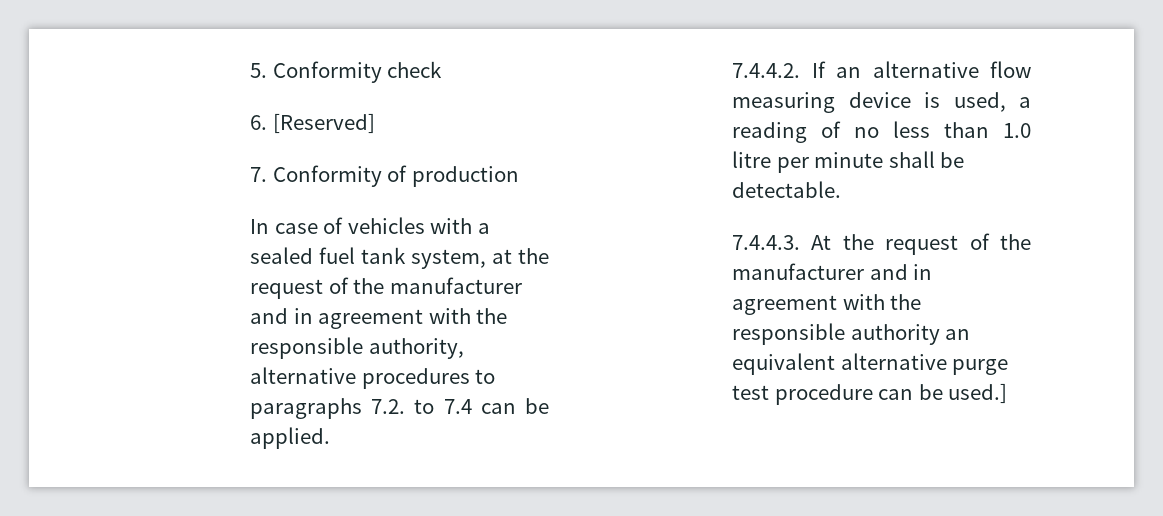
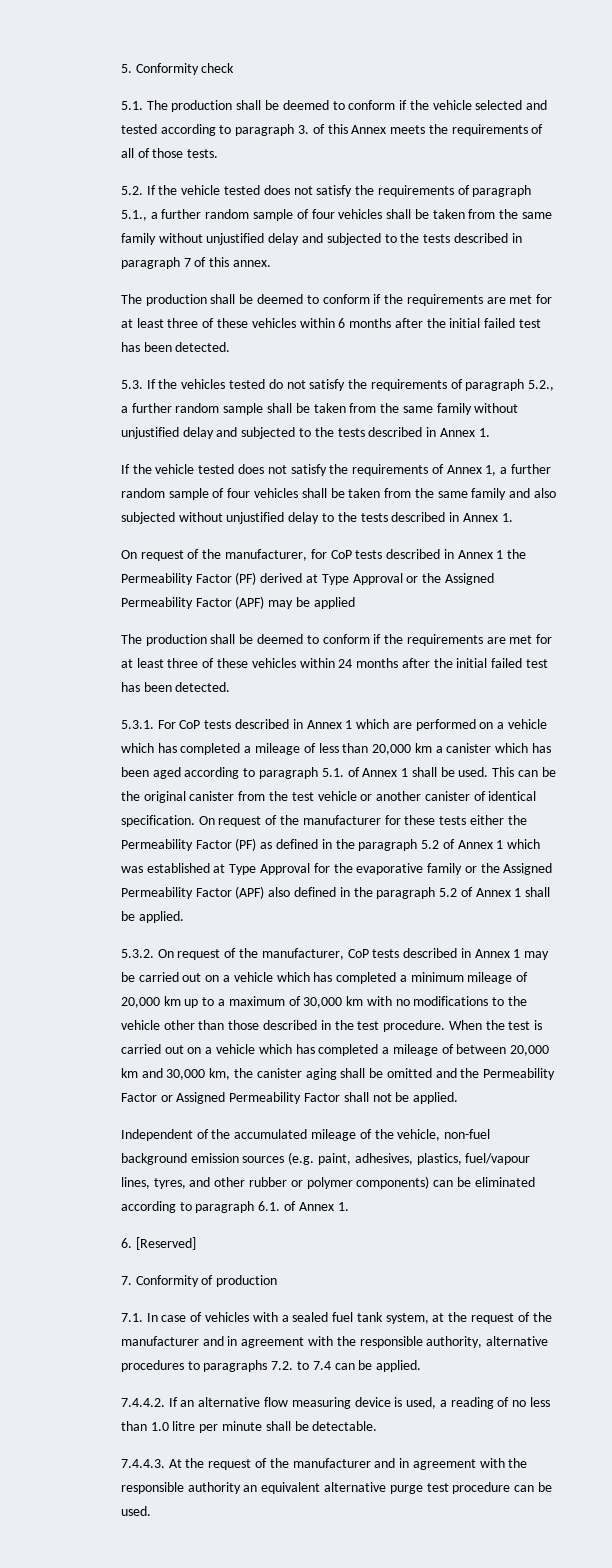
+ 5.1. The production shall be deemed to conform if the vehicle selected and tested according to paragraph 3. of this Annex meets the requirements of all of those tests.
+ 5.2. If the vehicle tested does not satisfy the requirements of paragraph 5.1., a further random sample of four vehicles shall be taken from the same family without unjustified delay and subjected to the tests described in paragraph 7 of this annex.
+ The production shall be deemed to conform if the requirements are met for at least three of these vehicles within 6 months after the initial failed test has been detected.
+ 5.3. If the vehicles tested do not satisfy the requirements of paragraph 5.2., a further random sample shall be taken from the same family without unjustified delay and subjected to the tests described in Annex 1.
+ If the vehicle tested does not satisfy the requirements of Annex 1, a further random sample of four vehicles shall be taken from the same family and also subjected without unjustified delay to the tests described in Annex 1.
+ On request of the manufacturer, for CoP tests described in Annex 1 the Permeability Factor (PF) derived at Type Approval or the Assigned Permeability Factor (APF) may be applied
+ The production shall be deemed to conform if the requirements are met for at least three of these vehicles within 24 months after the initial failed test has been detected.
+ 5.3.1. For CoP tests described in Annex 1 which are performed on a vehicle which has completed a mileage of less than 20,000 km a canister which has been aged according to paragraph 5.1. of Annex 1 shall be used. This can be the original canister from the test vehicle or another canister of identical specification. On request of the manufacturer for these tests either the Permeability Factor (PF) as defined in the paragraph 5.2 of Annex 1 which was established at Type Approval for the evaporative family or the Assigned Permeability Factor (APF) also defined in the paragraph 5.2 of Annex 1 shall be applied.
+ 5.3.2. On request of the manufacturer, CoP tests described in Annex 1 may be carried out on a vehicle which has completed a minimum mileage of 20,000 km up to a maximum of 30,000 km with no modifications to the vehicle other than those described in the test procedure. When the test is carried out on a vehicle which has completed a mileage of between 20,000 km and 30,000 km, the canister aging shall be omitted and the Permeability Factor or Assigned Permeability Factor shall not be applied.
+ Independent of the accumulated mileage of the vehicle, non-fuel background emission sources (e.g. paint, adhesives, plastics, fuel/vapour lines, tyres, and other rubber or polymer components) can be eliminated according to paragraph 6.1. of Annex 1.
- In case of vehicles with a sealed fuel tank system, at the request of the manufacturer and in agreement with the responsible authority, alternative procedures to paragraphs 7.2. to 7.4 can be applied.
+ 7.1. In case of vehicles with a sealed fuel tank system, at the request of the manufacturer and in agreement with the responsible authority, alternative procedures to paragraphs 7.2. to 7.4 can be applied.
- 7.4.4.3. At the request of the manufacturer and in agreement with the responsible authority an equivalent alternative purge test procedure can be used.]
+ 7.4.4.3. At the request of the manufacturer and in agreement with the responsible authority an equivalent alternative purge test procedure can be used.

